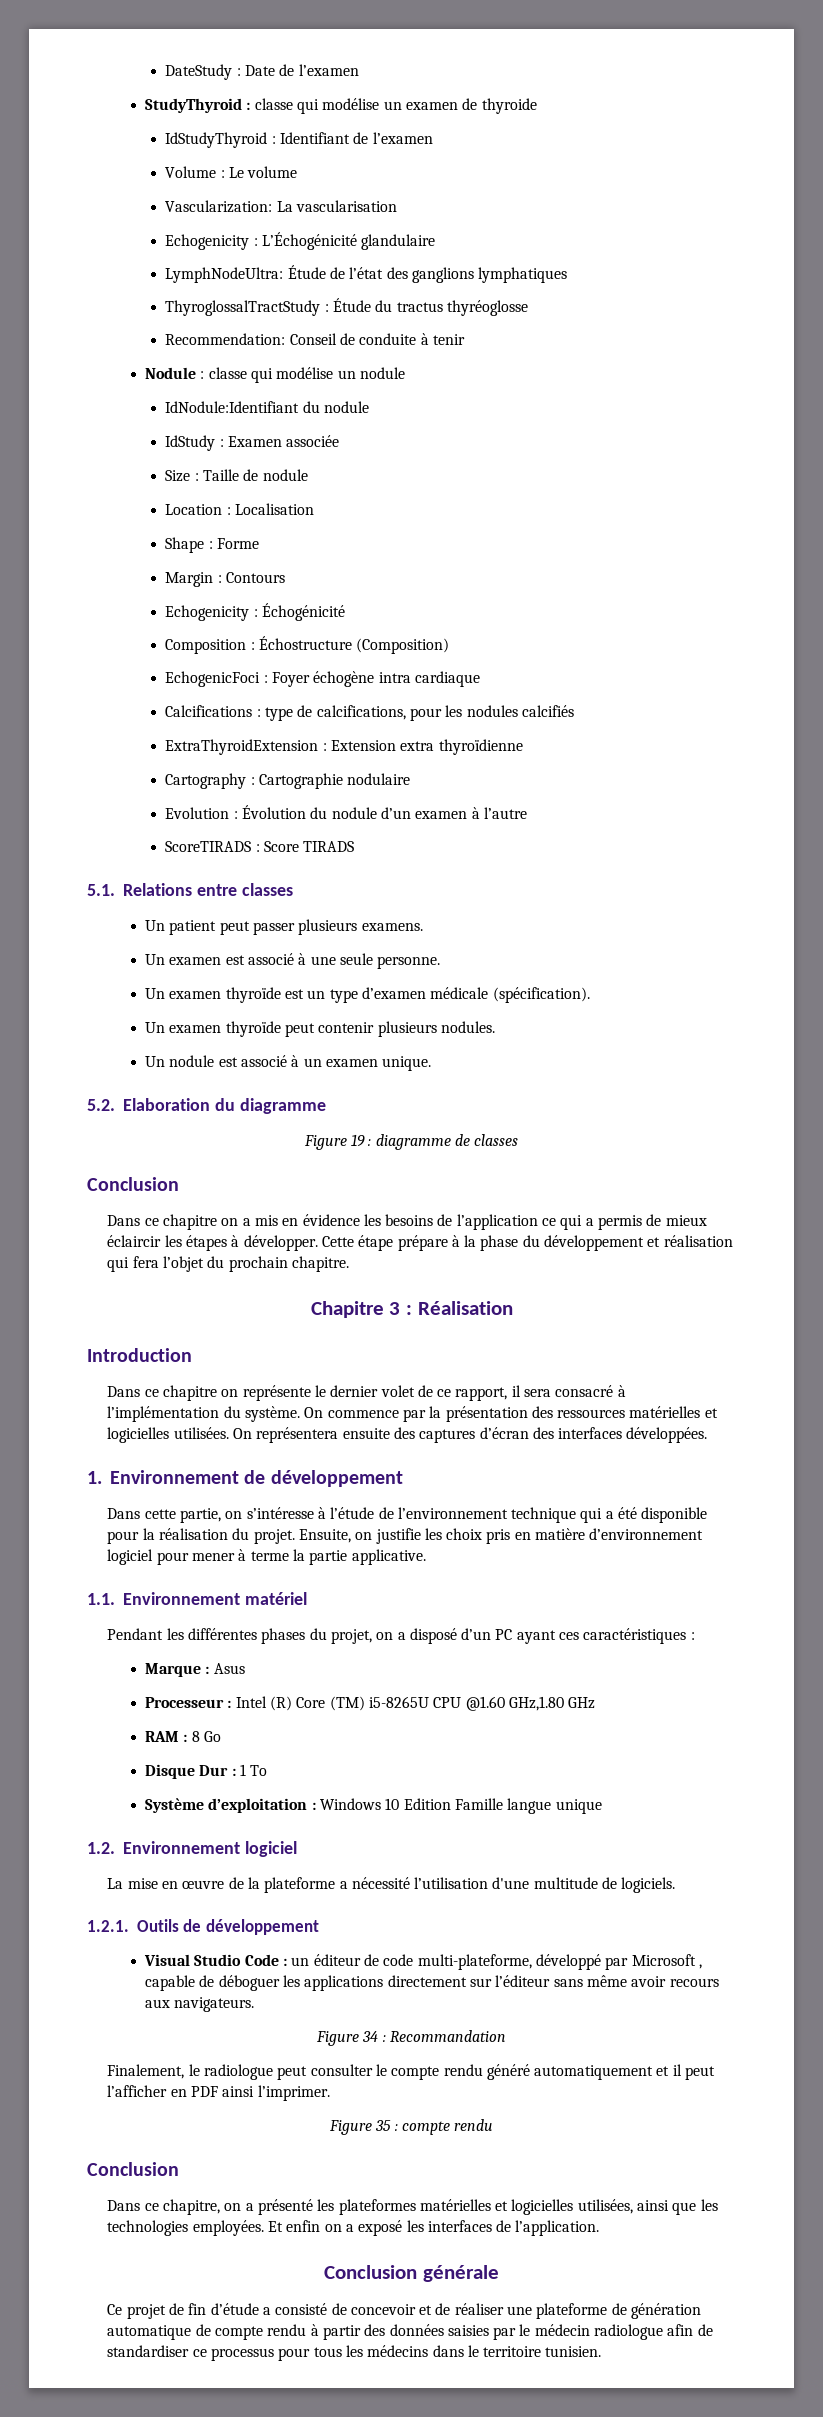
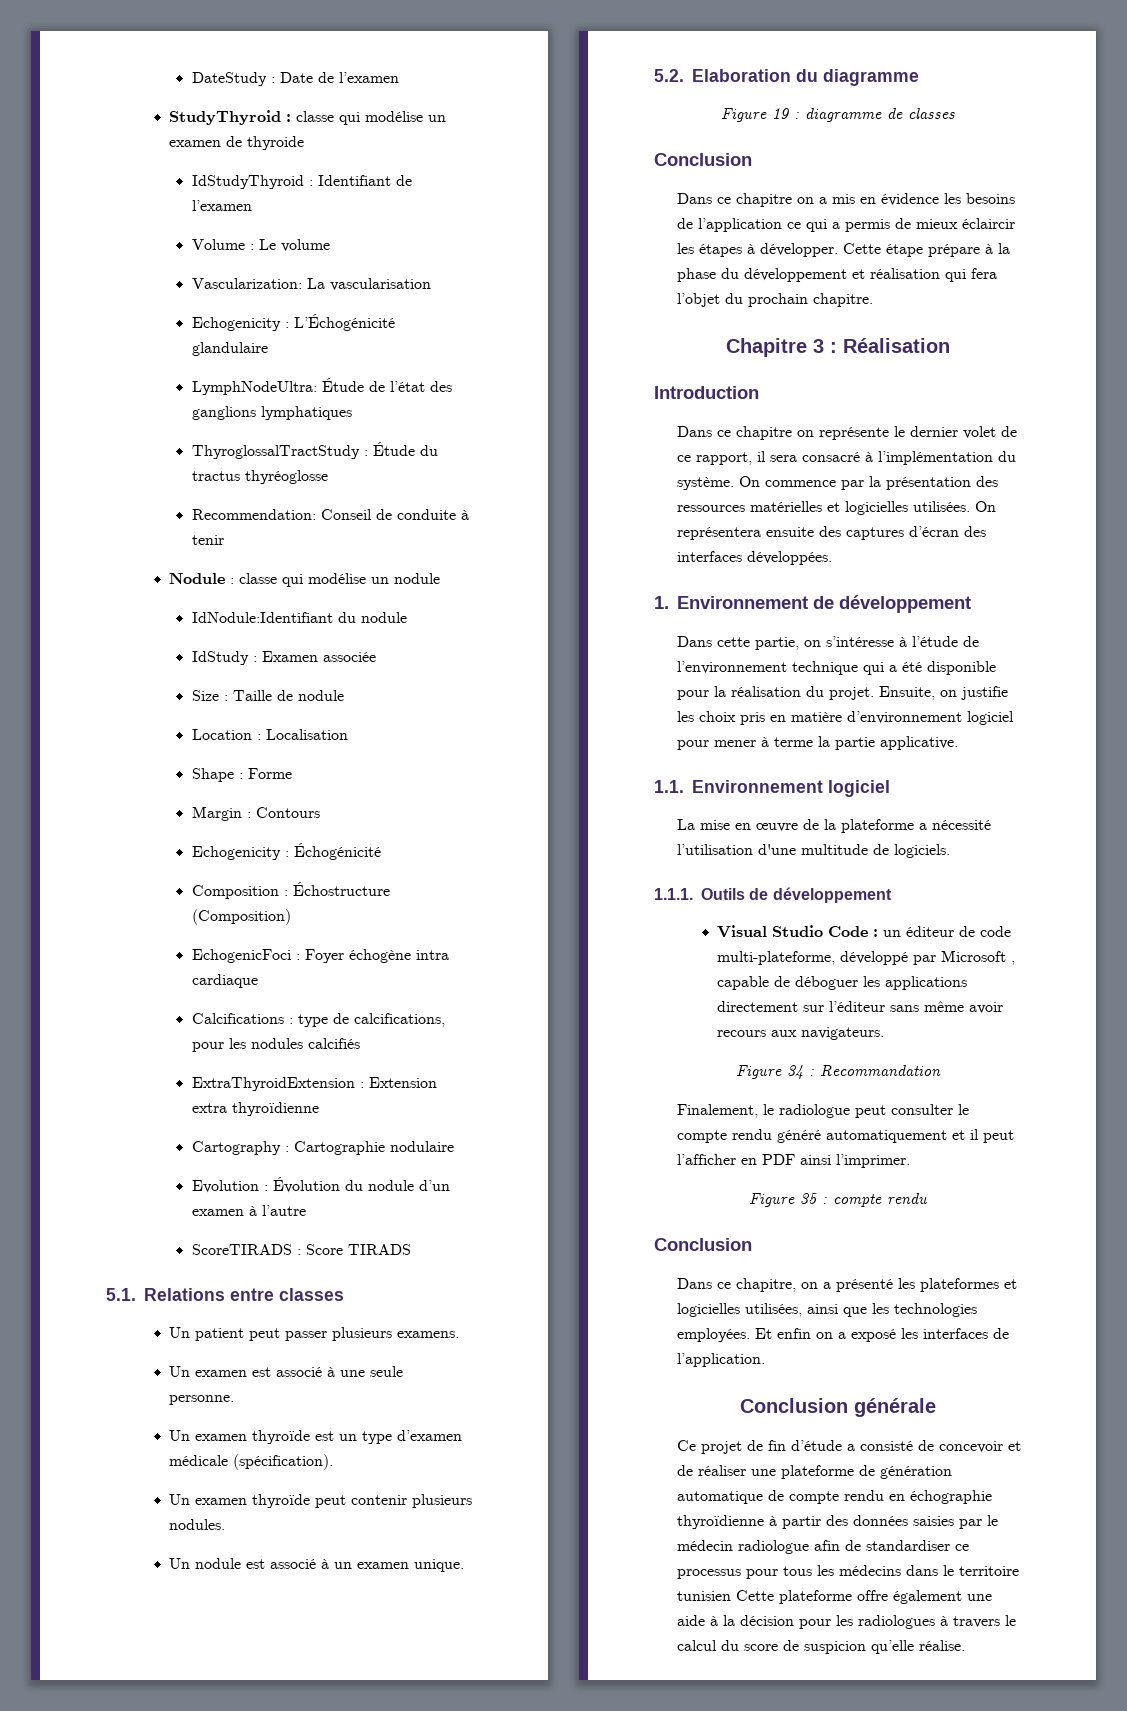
- 1.1. Environnement matériel
- Pendant les différentes phases du projet, on a disposé d’un PC ayant ces caractéristiques :
- Marque : Asus
- Processeur : Intel (R) Core (TM) i5-8265U CPU @1.60 GHz,1.80 GHz
- RAM : 8 Go
- Disque Dur : 1 To
- Système d’exploitation : Windows 10 Edition Famille langue unique
- 1.2. Environnement logiciel
+ 1.1. Environnement logiciel
- 1.2.1. Outils de développement
+ 1.1.1. Outils de développement
- Dans ce chapitre, on a présenté les plateformes matérielles et logicielles utilisées, ainsi que les technologies employées.
+ Dans ce chapitre, on a présenté les plateformes et logicielles utilisées, ainsi que les technologies employées.
- Ce projet de fin d’étude a consisté de concevoir et de réaliser une plateforme de génération automatique de compte rendu à partir des données saisies par le médecin radiologue afin de standardiser ce processus pour tous les médecins dans le territoire tunisien.
+ Ce projet de fin d’étude a consisté de concevoir et de réaliser une plateforme de génération automatique de compte rendu en échographie thyroïdienne à partir des données saisies par le médecin radiologue afin de standardiser ce processus pour tous les médecins dans le territoire tunisien Cette plateforme offre également une aide à la décision pour les radiologues à travers le calcul du score de suspicion qu’elle réalise.

